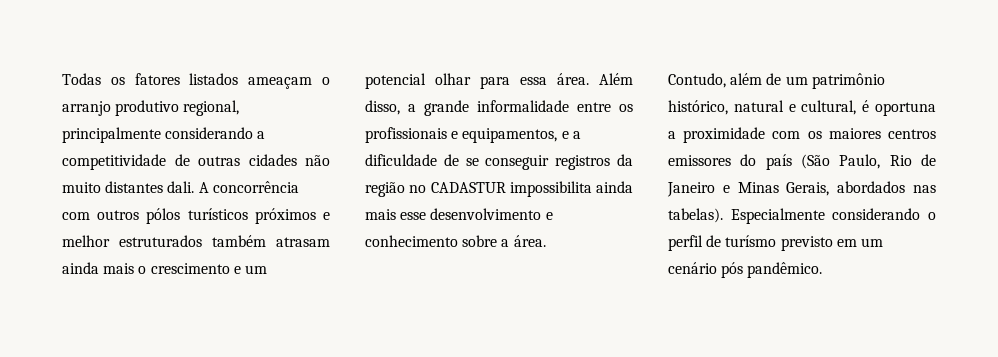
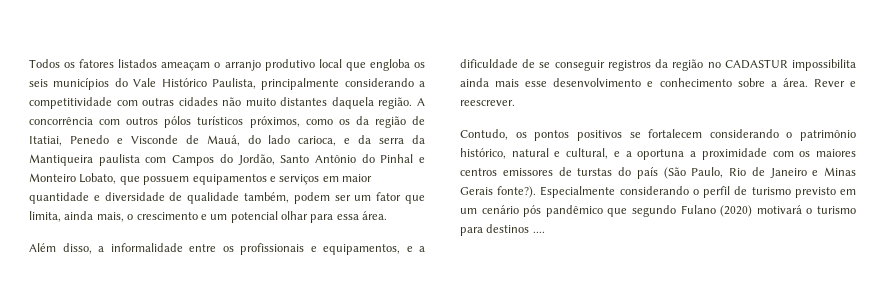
- Todas os fatores listados ameaçam o arranjo produtivo regional, principalmente considerando a competitividade de outras cidades não muito distantes dali.
+ Todos os fatores listados ameaçam o arranjo produtivo local que engloba os seis municípios do Vale Histórico Paulista, principalmente considerando a competitividade com outras cidades não muito distantes daquela região.
- A concorrência com outros pólos turísticos próximos e melhor estruturados também atrasam ainda mais o crescimento e um potencial olhar para essa área. Além disso, a grande informalidade entre os profissionais e equipamentos, e a dificuldade de se conseguir registros da região no CADASTUR impossibilita ainda mais esse desenvolvimento e conhecimento sobre a área.
- Contudo, além de um patrimônio histórico, natural e cultural, é oportuna a proximidade com os maiores centros emissores do país (São Paulo, Rio de Janeiro e Minas Gerais, abordados nas tabelas).
+ A concorrência com outros pólos turísticos próximos, como os da região de Itatiai, Penedo e Visconde de Mauá, do lado carioca, e da serra da Mantiqueira paulista com Campos do Jordão, Santo Antônio do Pinhal e Monteiro Lobato, que possuem equipamentos e serviços em maior quantidade e diversidade de qualidade também, podem ser um fator que limita, ainda mais, o crescimento e um potencial olhar para essa área.
+ Além disso, a informalidade entre os profissionais e equipamentos, e a dificuldade de se conseguir registros da região no CADASTUR impossibilita ainda mais esse desenvolvimento e conhecimento sobre a área. Rever e reescrever.
+ Contudo, os pontos positivos se fortalecem considerando o patrimônio histórico, natural e cultural, e a oportuna a proximidade com os maiores centros emissores de turstas do país (São Paulo, Rio de Janeiro e Minas Gerais fonte?).
- Especialmente considerando o perfil de turísmo previsto em um cenário pós pandêmico.
+ Especialmente considerando o perfil de turismo previsto em um cenário pós pandêmico que segundo Fulano (2020) motivará o turismo para destinos ....

